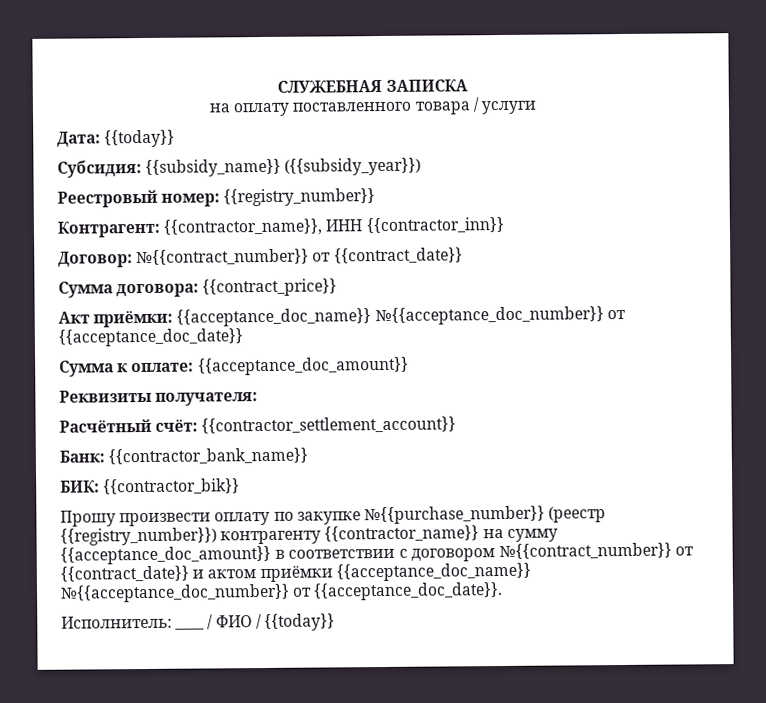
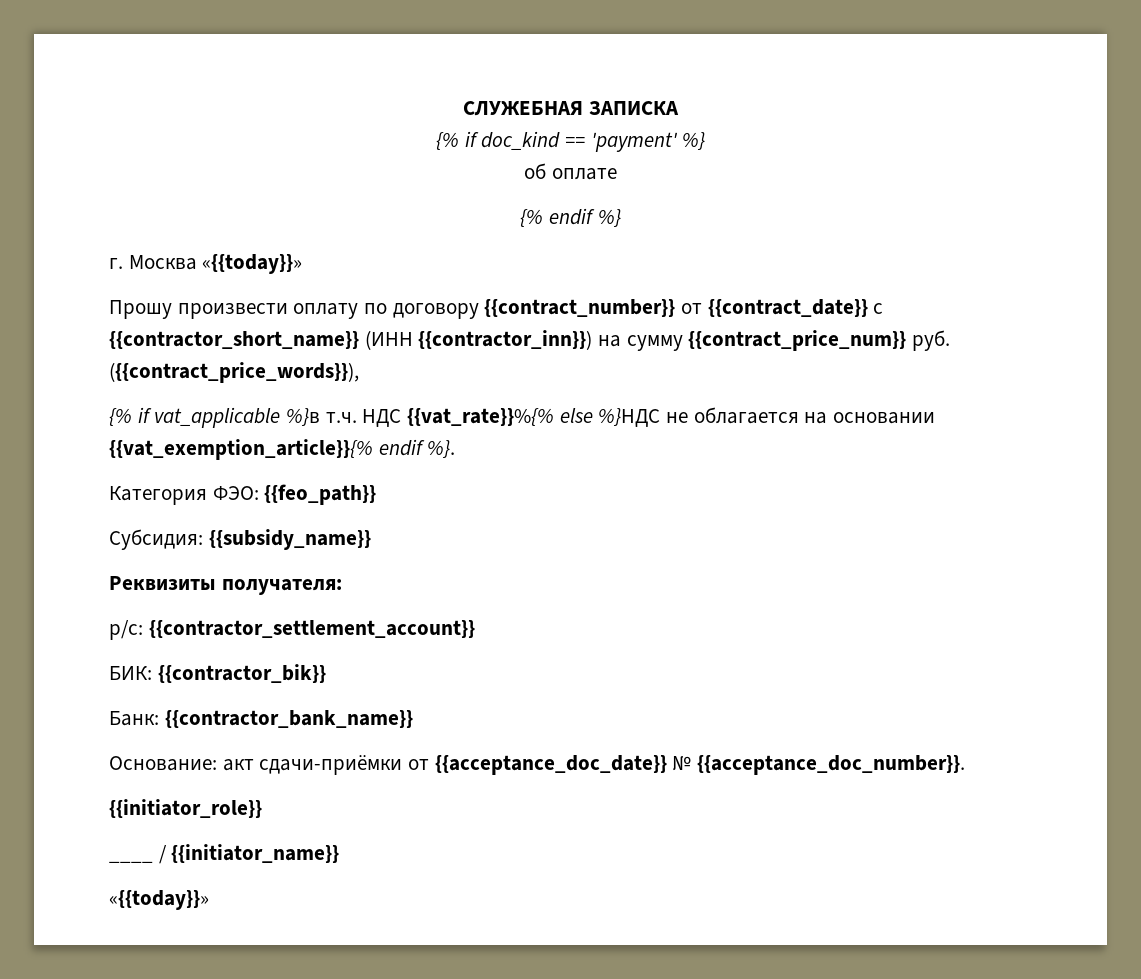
- на оплату поставленного товара / услуги
- Дата: {{today}}
- Субсидия: {{subsidy_name}} ({{subsidy_year}})
- Реестровый номер: {{registry_number}}
- Контрагент: {{contractor_name}}, ИНН {{contractor_inn}}
- Договор: №{{contract_number}} от {{contract_date}}
- Сумма договора: {{contract_price}}
- Акт приёмки: {{acceptance_doc_name}} №{{acceptance_doc_number}} от {{acceptance_doc_date}}
- Сумма к оплате: {{acceptance_doc_amount}}
+ {% if doc_kind == 'payment' %}
+ об оплате
+ {% endif %}
+ г. Москва «{{today}}»
+ Прошу произвести оплату по договору {{contract_number}} от {{contract_date}} с {{contractor_short_name}} (ИНН {{contractor_inn}}) на сумму {{contract_price_num}} руб. ({{contract_price_words}}),
+ {% if vat_applicable %}в т.ч. НДС {{vat_rate}}%{% else %}НДС не облагается на основании {{vat_exemption_article}}{% endif %}.
+ Категория ФЭО: {{feo_path}}
+ Субсидия: {{subsidy_name}}
  Реквизиты получателя:
- Расчётный счёт: {{contractor_settlement_account}}
+ р/с: {{contractor_settlement_account}}
+ БИК: {{contractor_bik}}
  Банк: {{contractor_bank_name}}
- БИК: {{contractor_bik}}
- Прошу произвести оплату по закупке №{{purchase_number}} (реестр {{registry_number}}) контрагенту {{contractor_name}} на сумму {{acceptance_doc_amount}} в соответствии с договором №{{contract_number}} от {{contract_date}} и актом приёмки {{acceptance_doc_name}} №{{acceptance_doc_number}} от {{acceptance_doc_date}}.
- Исполнитель: ____ / ФИО / {{today}}
+ Основание: акт сдачи-приёмки от {{acceptance_doc_date}} № {{acceptance_doc_number}}.
+ {{initiator_role}}
+ ____ / {{initiator_name}}
+ «{{today}}»

